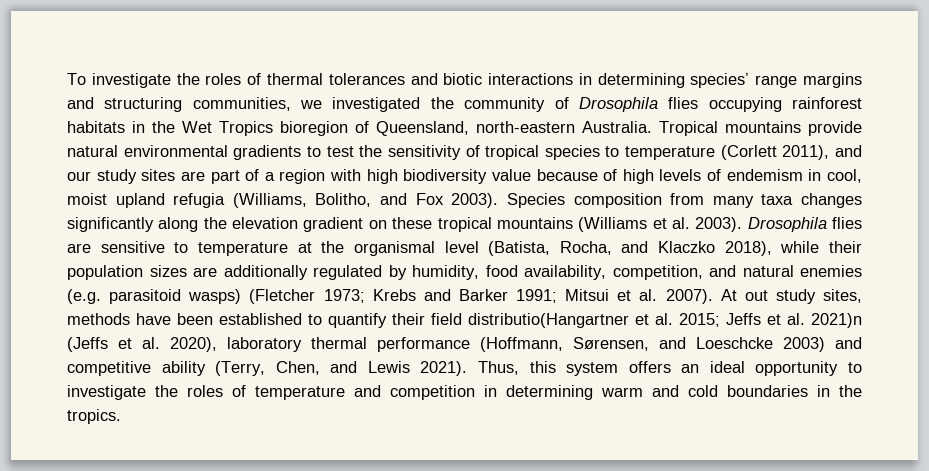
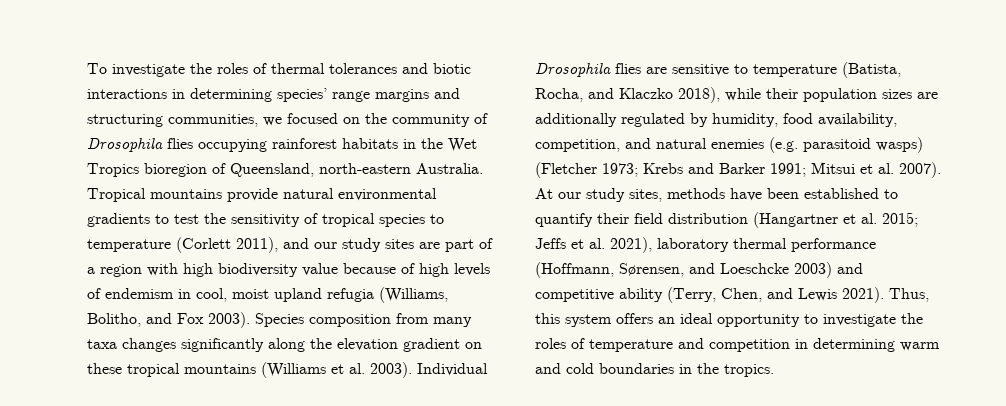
- To investigate the roles of thermal tolerances and biotic interactions in determining species’ range margins and structuring communities, we investigated the community of Drosophila flies occupying rainforest habitats in the Wet Tropics bioregion of Queensland, north-eastern Australia.
+ To investigate the roles of thermal tolerances and biotic interactions in determining species’ range margins and structuring communities, we focused on the community of Drosophila flies occupying rainforest habitats in the Wet Tropics bioregion of Queensland, north-eastern Australia.
- Drosophila flies are sensitive to temperature at the organismal level (Batista, Rocha, and Klaczko 2018), while their population sizes are additionally regulated by humidity, food availability, competition, and natural enemies (e.g. parasitoid wasps) (Fletcher 1973; Krebs and Barker 1991; Mitsui et al. 2007).
+ Individual Drosophila flies are sensitive to temperature (Batista, Rocha, and Klaczko 2018), while their population sizes are additionally regulated by humidity, food availability, competition, and natural enemies (e.g. parasitoid wasps) (Fletcher 1973; Krebs and Barker 1991; Mitsui et al. 2007).
- At out study sites, methods have been established to quantify their field distributio(Hangartner et al. 2015; Jeffs et al. 2021)n (Jeffs et al. 2020), laboratory thermal performance (Hoffmann, Sørensen, and Loeschcke 2003) and competitive ability (Terry, Chen, and Lewis 2021).
+ At our study sites, methods have been established to quantify their field distribution (Hangartner et al. 2015; Jeffs et al. 2021), laboratory thermal performance (Hoffmann, Sørensen, and Loeschcke 2003) and competitive ability (Terry, Chen, and Lewis 2021).

